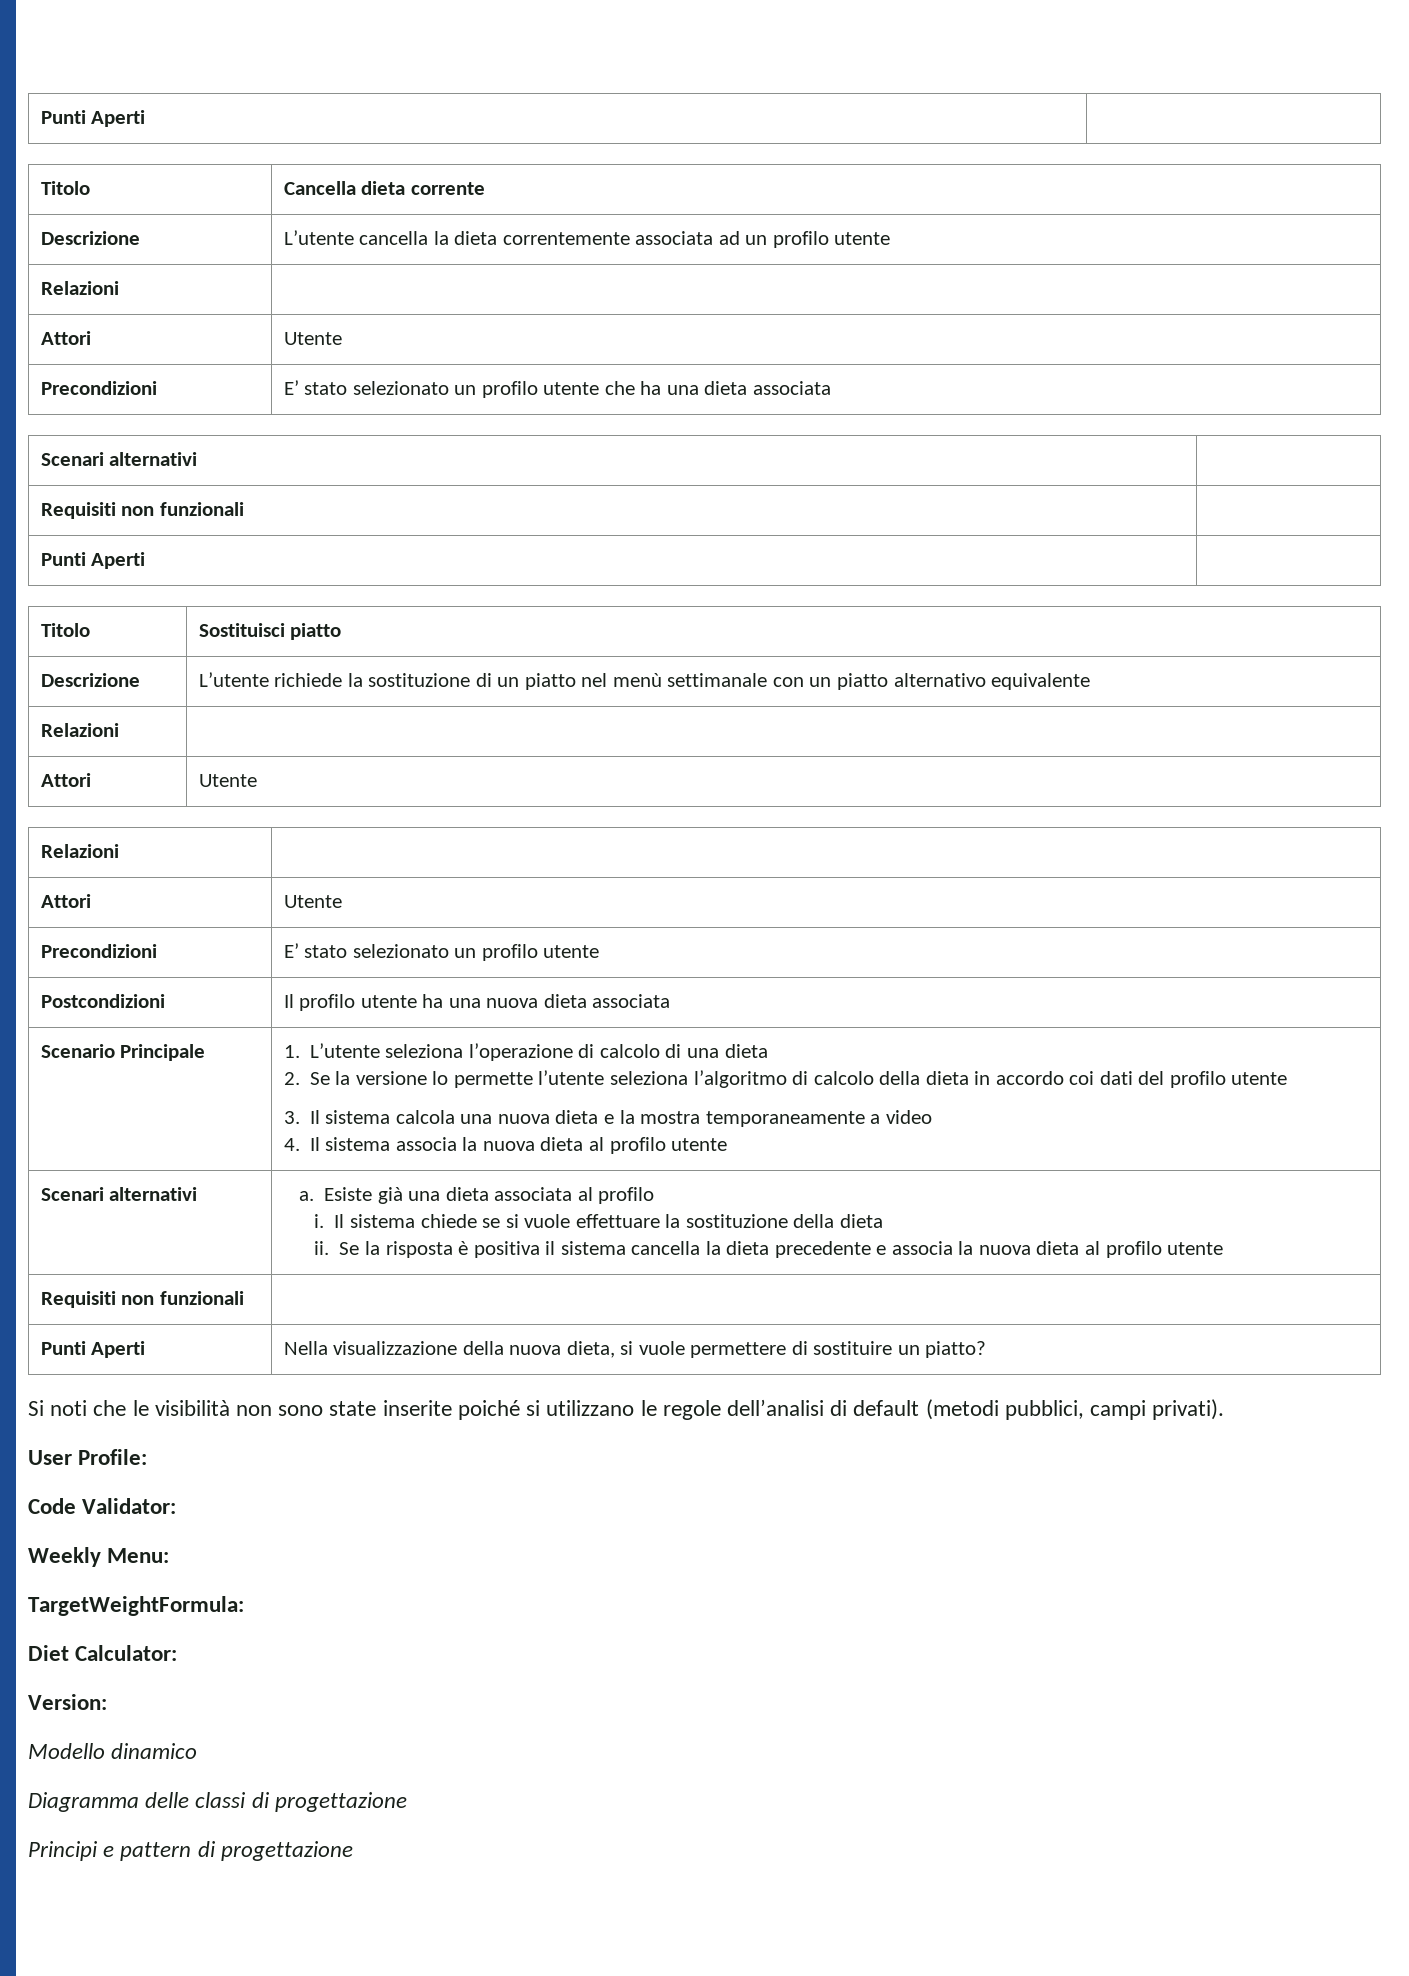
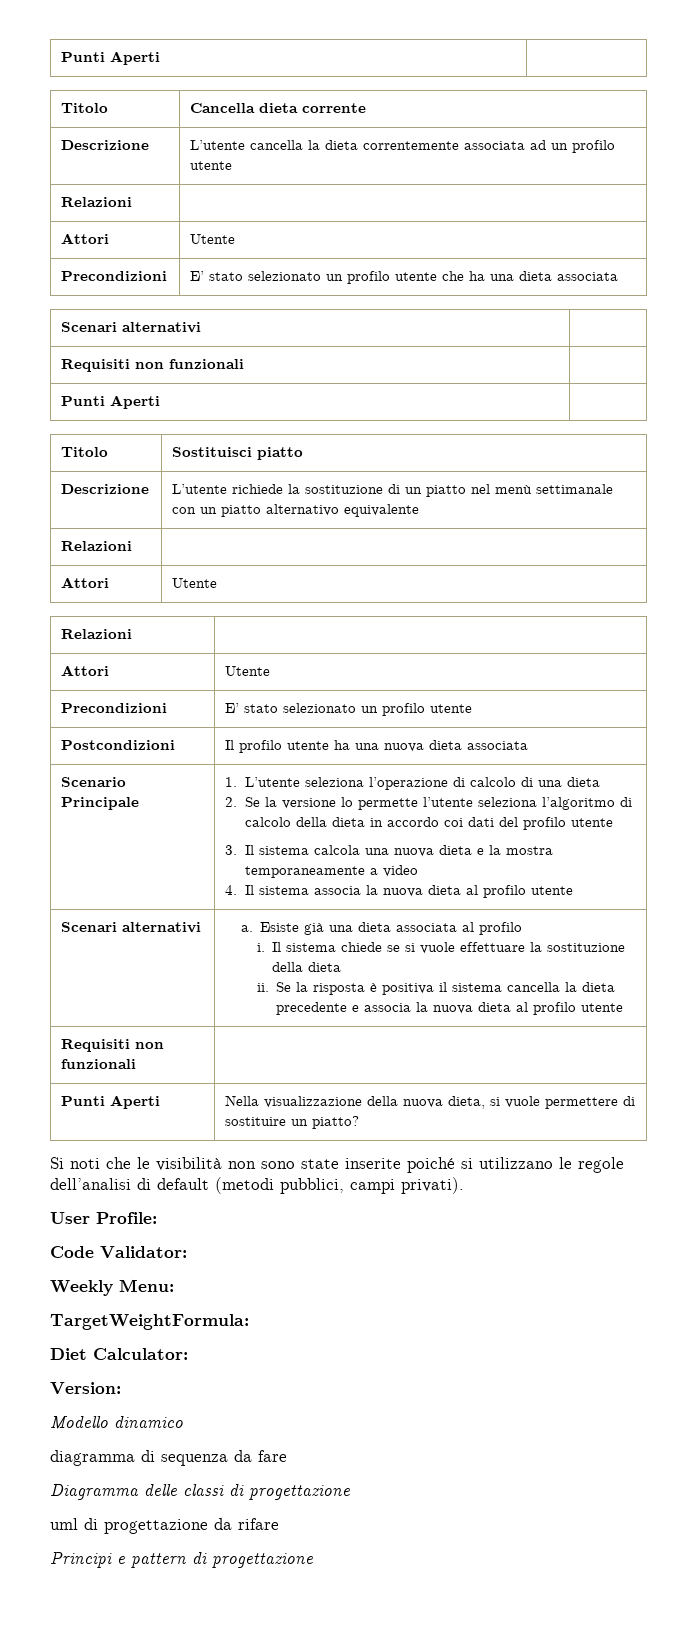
+ diagramma di sequenza da fare
+ uml di progettazione da rifare

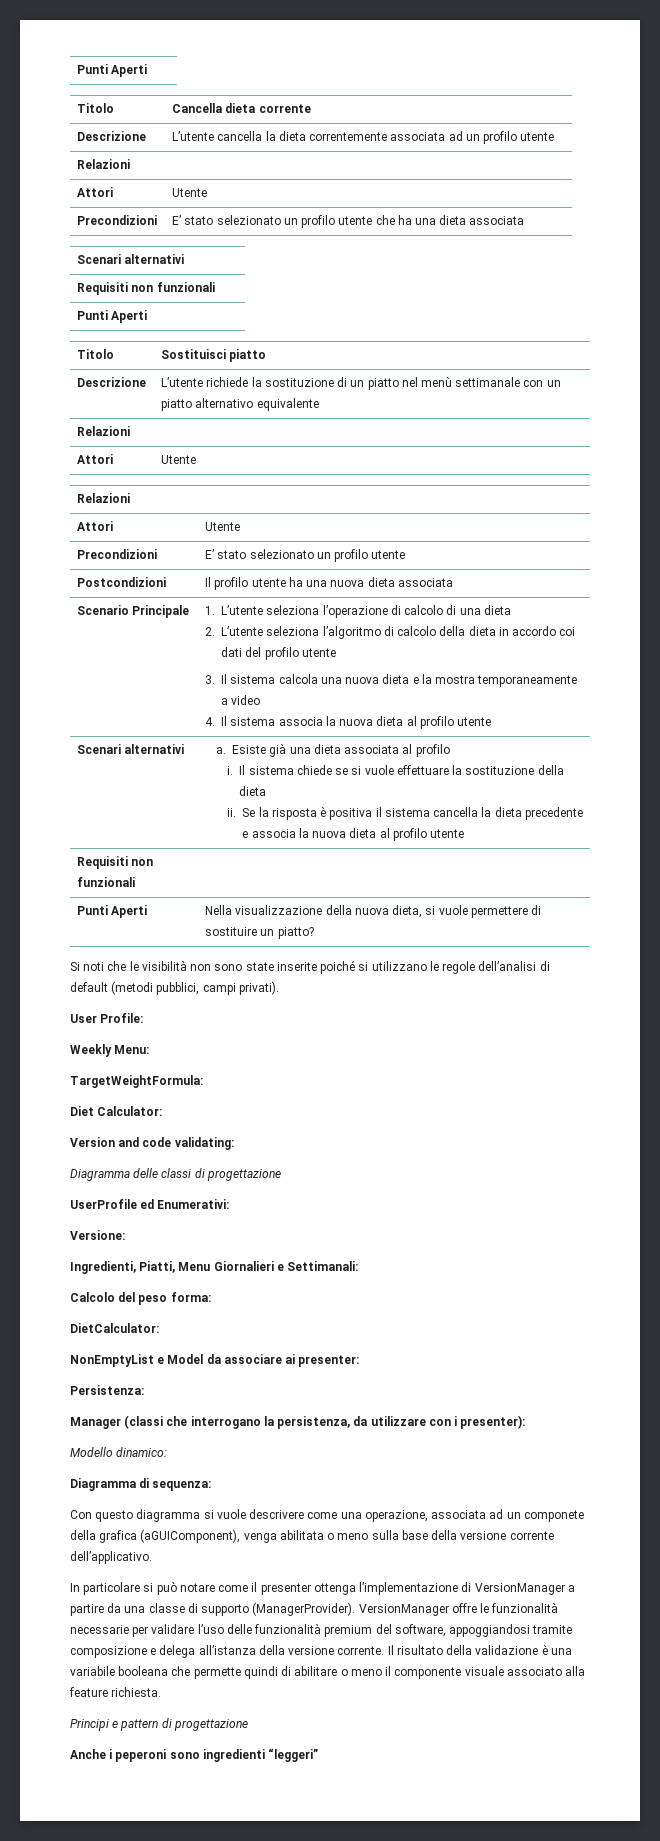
- 2. Se la versione lo permette l’utente seleziona l’algoritmo di calcolo della dieta in accordo coi dati del profilo utente
+ 2. L’utente seleziona l’algoritmo di calcolo della dieta in accordo coi dati del profilo utente
- Code Validator:
- Version:
- Modello dinamico
- diagramma di sequenza da fare
+ Version and code validating:
- uml di progettazione da rifare
+ UserProfile ed Enumerativi:
+ Versione:
+ Ingredienti, Piatti, Menu Giornalieri e Settimanali:
+ Calcolo del peso forma:
+ DietCalculator:
+ NonEmptyList e Model da associare ai presenter:
+ Persistenza:
+ Manager (classi che interrogano la persistenza, da utilizzare con i presenter):
+ Modello dinamico:
+ Diagramma di sequenza:
+ Con questo diagramma si vuole descrivere come una operazione, associata ad un componete della grafica (aGUIComponent), venga abilitata o meno sulla base della versione corrente dell’applicativo.
+ In particolare si può notare come il presenter ottenga l’implementazione di VersionManager a partire da una classe di supporto (ManagerProvider). VersionManager offre le funzionalità necessarie per validare l’uso delle funzionalità premium del software, appoggiandosi tramite composizione e delega all’istanza della versione corrente. Il risultato della validazione è una variabile booleana che permette quindi di abilitare o meno il componente visuale associato alla feature richiesta.
+ Anche i peperoni sono ingredienti “leggeri”

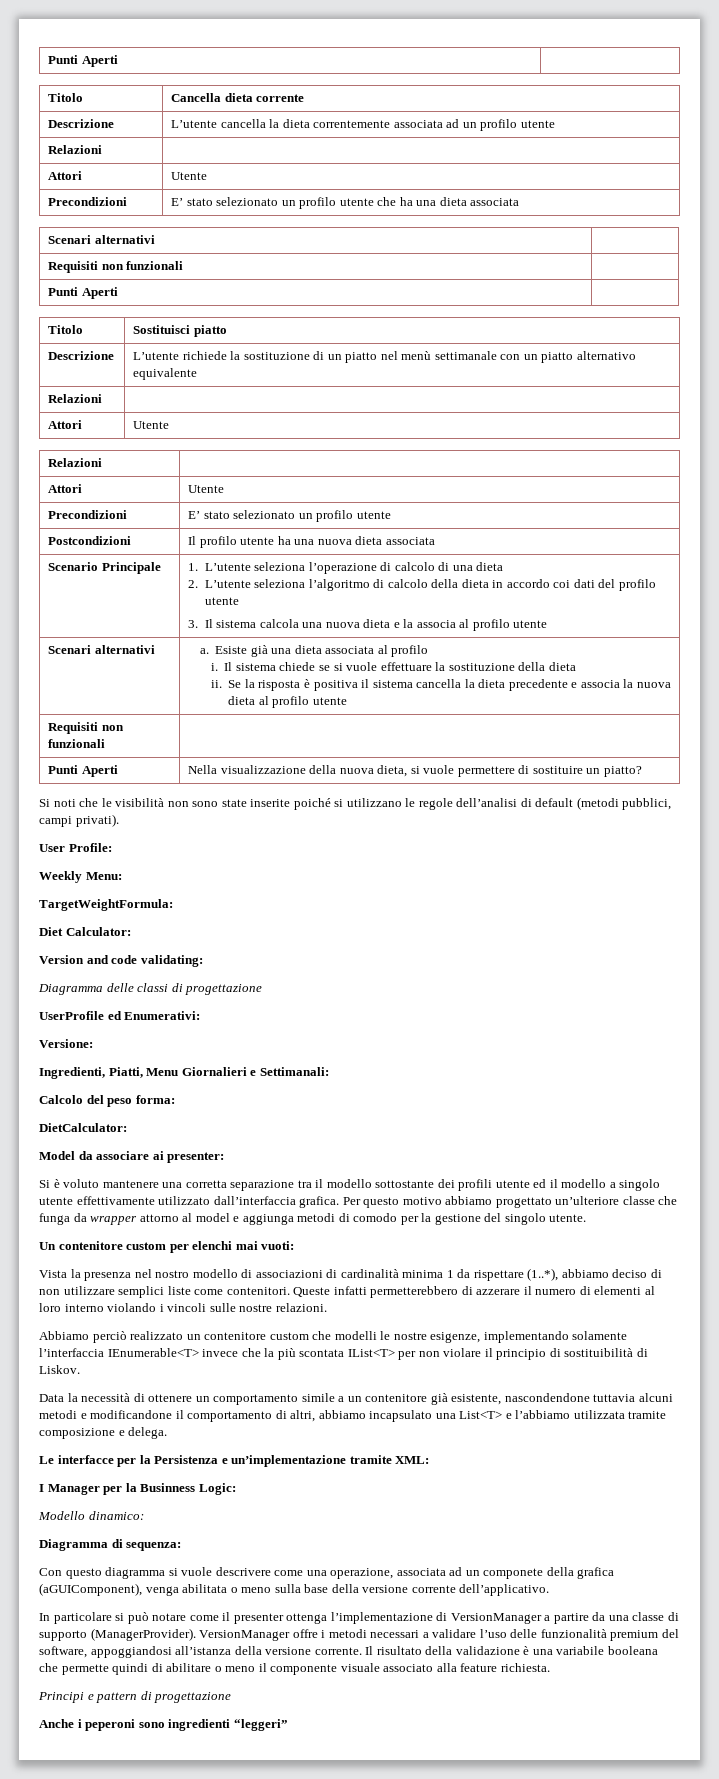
- 3. Il sistema calcola una nuova dieta e la mostra temporaneamente a video
- 4. Il sistema associa la nuova dieta al profilo utente
+ 3. Il sistema calcola una nuova dieta e la associa al profilo utente
- NonEmptyList e Model da associare ai presenter:
+ Model da associare ai presenter:
- Persistenza:
- Manager (classi che interrogano la persistenza, da utilizzare con i presenter):
+ Si è voluto mantenere una corretta separazione tra il modello sottostante dei profili utente ed il modello a singolo utente effettivamente utilizzato dall’interfaccia grafica. Per questo motivo abbiamo progettato un’ulteriore classe che funga da wrapper attorno al model e aggiunga metodi di comodo per la gestione del singolo utente.
+ Un contenitore custom per elenchi mai vuoti:
+ Vista la presenza nel nostro modello di associazioni di cardinalità minima 1 da rispettare (1..*), abbiamo deciso di non utilizzare semplici liste come contenitori. Queste infatti permetterebbero di azzerare il numero di elementi al loro interno violando i vincoli sulle nostre relazioni.
+ Abbiamo perciò realizzato un contenitore custom che modelli le nostre esigenze, implementando solamente l’interfaccia IEnumerable<T> invece che la più scontata IList<T> per non violare il principio di sostituibilità di Liskov.
+ Data la necessità di ottenere un comportamento simile a un contenitore già esistente, nascondendone tuttavia alcuni metodi e modificandone il comportamento di altri, abbiamo incapsulato una List<T> e l’abbiamo utilizzata tramite composizione e delega.
+ Le interfacce per la Persistenza e un’implementazione tramite XML:
+ I Manager per la Businness Logic:
- VersionManager offre le funzionalità necessarie per validare l’uso delle funzionalità premium del software, appoggiandosi tramite composizione e delega all’istanza della versione corrente.
+ VersionManager offre i metodi necessari a validare l’uso delle funzionalità premium del software, appoggiandosi all’istanza della versione corrente.

